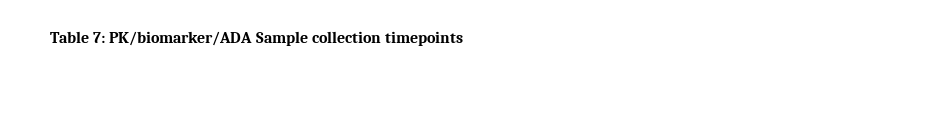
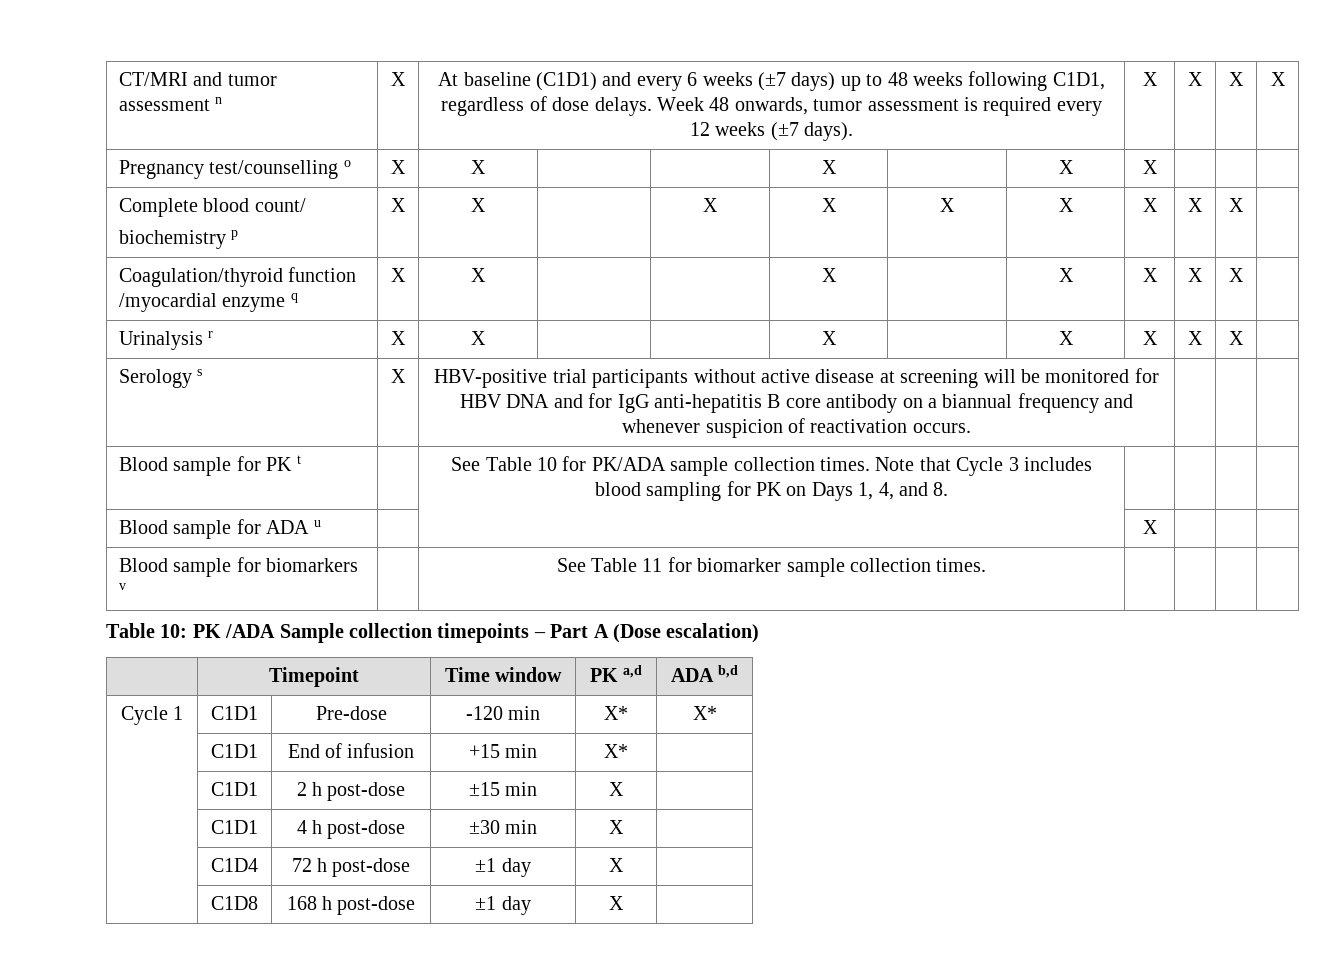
- Table 7: PK/biomarker/ADA Sample collection timepoints
+ CT/MRI and tumor assessment n | X | At baseline (C1D1) and every 6 weeks (±7 days) up to 48 weeks following C1D1, regardless of dose delays. Week 48 onwards, tumor assessment is required every 12 weeks (±7 days). | X | X | X | X
+ Pregnancy test/counselling o | X | X | | | X | | X | X | | |
+ Complete blood count/
+ biochemistry p | X | X | | X | X | X | X | X | X | X |
+ Coagulation/thyroid function /myocardial enzyme q | X | X | | | X | | X | X | X | X |
+ Urinalysis r | X | X | | | X | | X | X | X | X |
+ Serology s | X | HBV-positive trial participants without active disease at screening will be monitored for HBV DNA and for IgG anti-hepatitis B core antibody on a biannual frequency and whenever suspicion of reactivation occurs. | | |
+ Blood sample for PK t | | See Table 10 for PK/ADA sample collection times. Note that Cycle 3 includes blood sampling for PK on Days 1, 4, and 8. | | | |
+ Blood sample for ADA u | | | X | | |
+ Blood sample for biomarkers v | | See Table 11 for biomarker sample collection times. | | | |
+ Table 10: PK /ADA Sample collection timepoints – Part A (Dose escalation)
+ | Timepoint | Time window | PK a,d | ADA b,d
+ Cycle 1 | C1D1 | Pre-dose | -120 min | X* | X*
+ | C1D1 | End of infusion | +15 min | X* |
+ | C1D1 | 2 h post-dose | ±15 min | X |
+ | C1D1 | 4 h post-dose | ±30 min | X |
+ | C1D4 | 72 h post-dose | ±1 day | X |
+ | C1D8 | 168 h post-dose | ±1 day | X |

